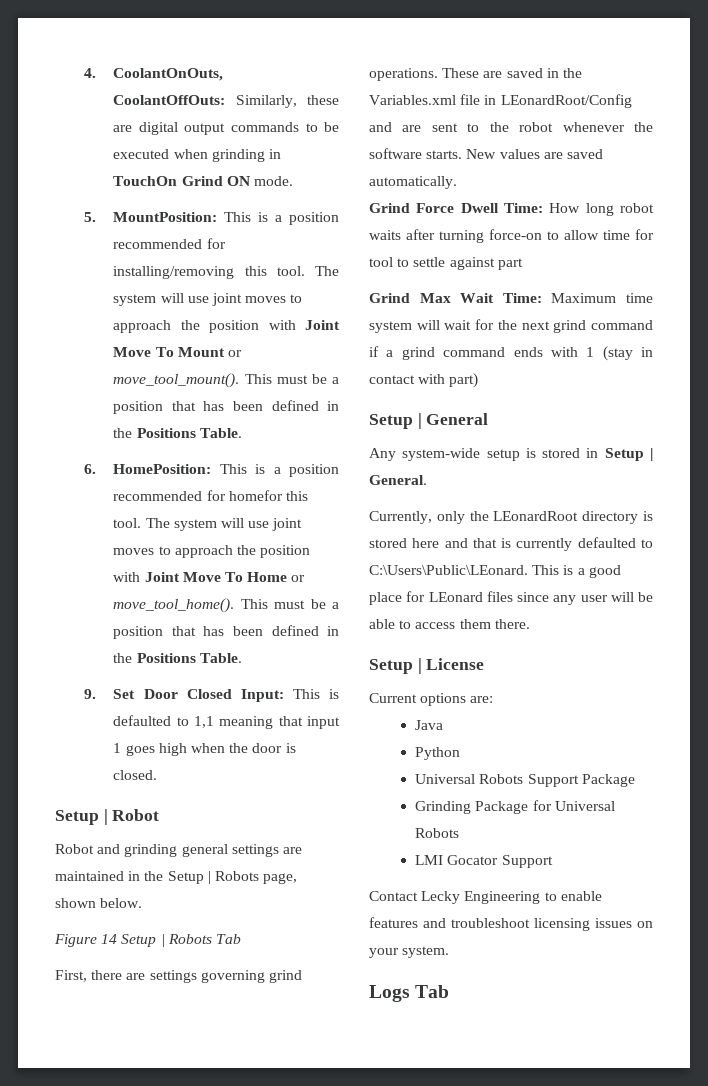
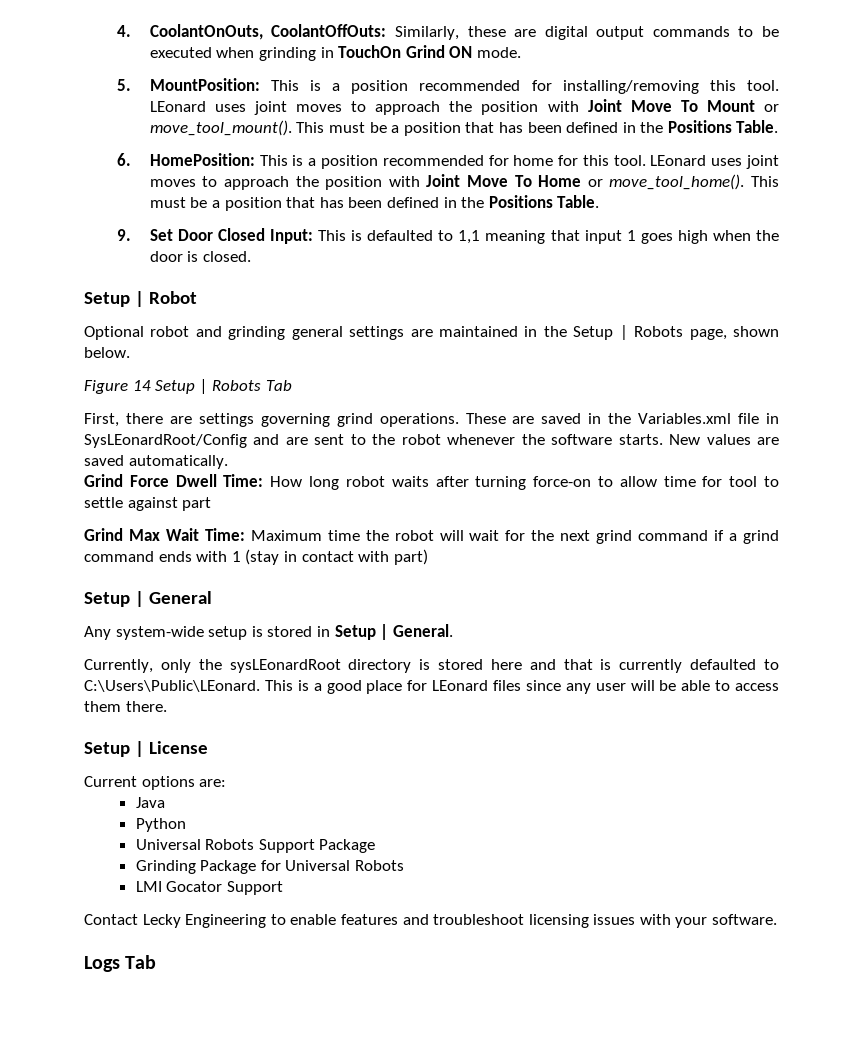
- The system will use joint moves to approach the position with Joint Move To Mount or move_tool_mount().
+ LEonard uses joint moves to approach the position with Joint Move To Mount or move_tool_mount().
- 6. HomePosition: This is a position recommended for homefor this tool. The system will use joint moves to approach the position with Joint Move To Home or move_tool_home().
+ 6. HomePosition: This is a position recommended for home for this tool. LEonard uses joint moves to approach the position with Joint Move To Home or move_tool_home().
- Robot and grinding general settings are maintained in the Setup | Robots page, shown below.
+ Optional robot and grinding general settings are maintained in the Setup | Robots page, shown below.
- These are saved in the Variables.xml file in LEonardRoot/Config and are sent to the robot whenever the software starts.
+ These are saved in the Variables.xml file in SysLEonardRoot/Config and are sent to the robot whenever the software starts.
- Grind Max Wait Time: Maximum time system will wait for the next grind command if a grind command ends with 1 (stay in contact with part)
+ Grind Max Wait Time: Maximum time the robot will wait for the next grind command if a grind command ends with 1 (stay in contact with part)
- Currently, only the LEonardRoot directory is stored here and that is currently defaulted to C:\Users\Public\LEonard.
+ Currently, only the sysLEonardRoot directory is stored here and that is currently defaulted to C:\Users\Public\LEonard.
- Contact Lecky Engineering to enable features and troubleshoot licensing issues on your system.
+ Contact Lecky Engineering to enable features and troubleshoot licensing issues with your software.

